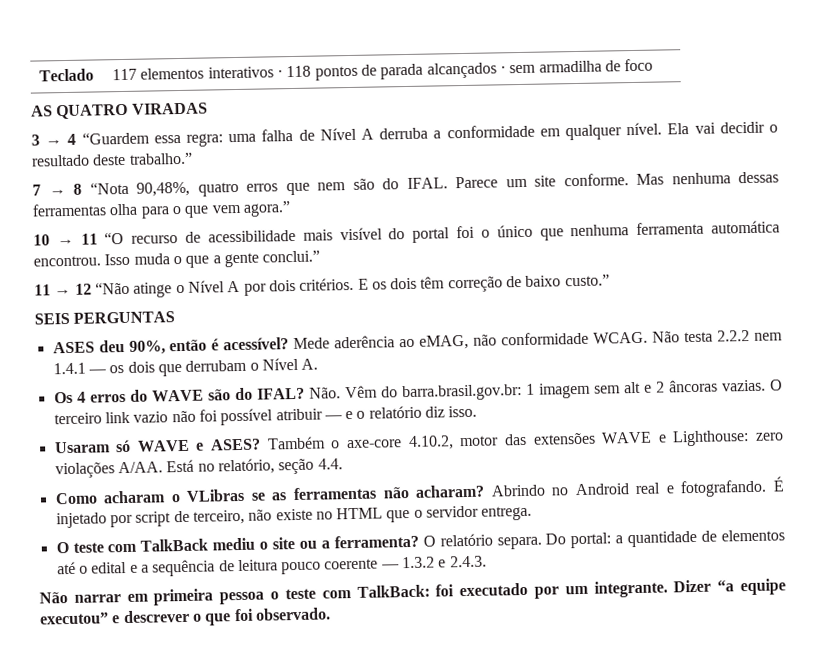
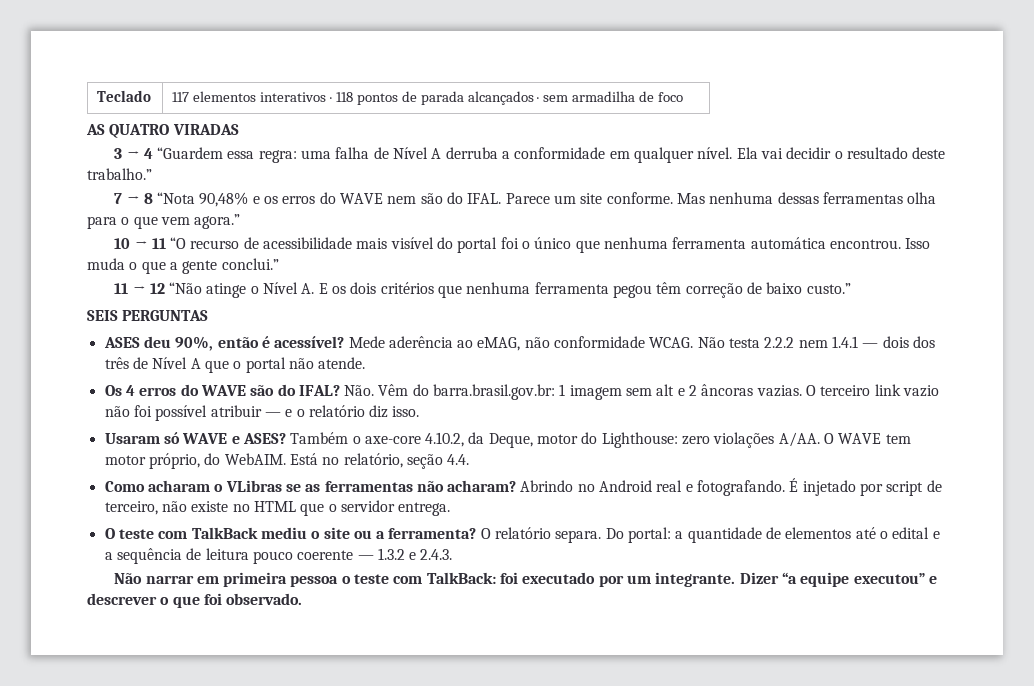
- 7 → 8 “Nota 90,48%, quatro erros que nem são do IFAL.
+ 7 → 8 “Nota 90,48% e os erros do WAVE nem são do IFAL.
- 11 → 12 “Não atinge o Nível A por dois critérios. E os dois têm correção de baixo custo.”
+ 11 → 12 “Não atinge o Nível A. E os dois critérios que nenhuma ferramenta pegou têm correção de baixo custo.”
- Não testa 2.2.2 nem 1.4.1 — os dois que derrubam o Nível A.
+ Não testa 2.2.2 nem 1.4.1 — dois dos três de Nível A que o portal não atende.
- Também o axe-core 4.10.2, motor das extensões WAVE e Lighthouse: zero violações A/AA.
+ Também o axe-core 4.10.2, da Deque, motor do Lighthouse: zero violações A/AA. O WAVE tem motor próprio, do WebAIM.

